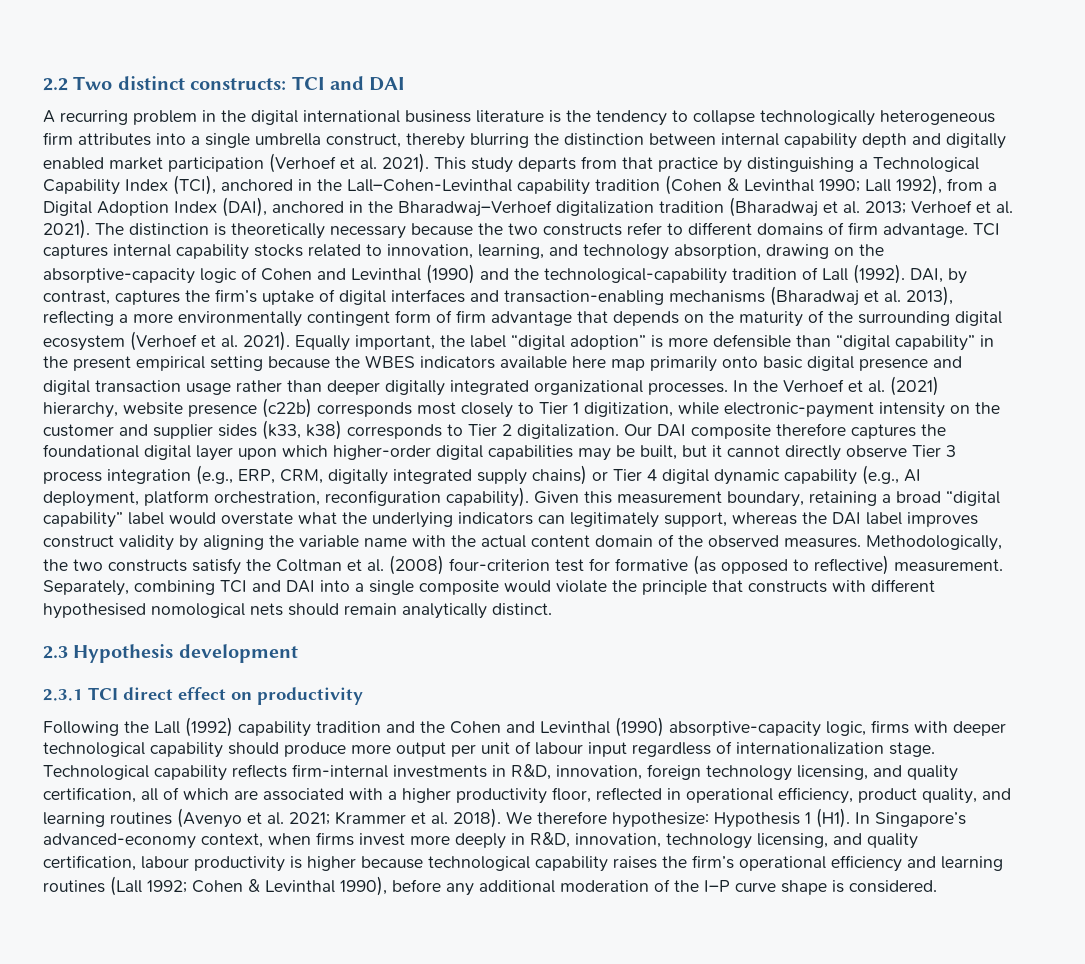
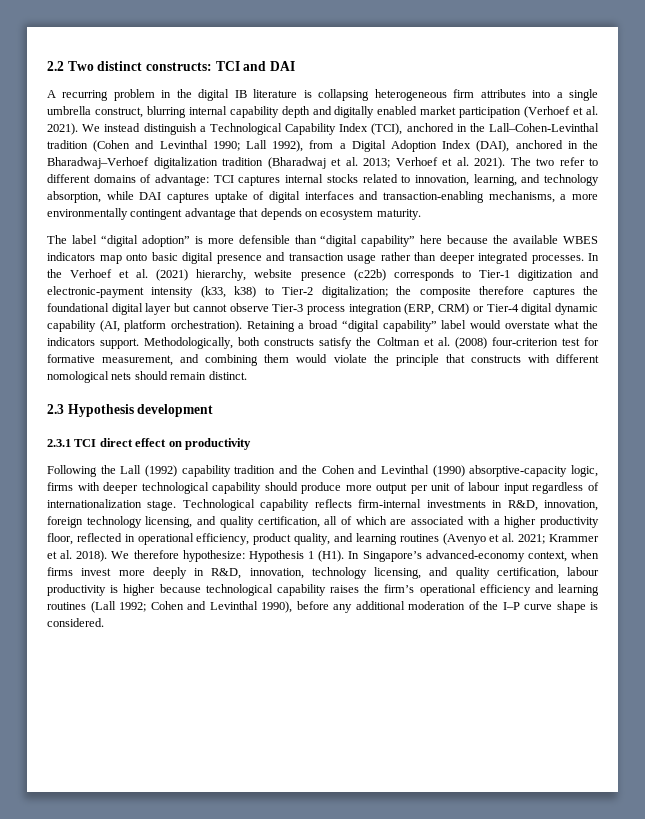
- A recurring problem in the digital international business literature is the tendency to collapse technologically heterogeneous firm attributes into a single umbrella construct, thereby blurring the distinction between internal capability depth and digitally enabled market participation (Verhoef et al. 2021).
+ A recurring problem in the digital IB literature is collapsing heterogeneous firm attributes into a single umbrella construct, blurring internal capability depth and digitally enabled market participation (Verhoef et al. 2021).
- This study departs from that practice by distinguishing a Technological Capability Index (TCI), anchored in the Lall–Cohen-Levinthal capability tradition (Cohen & Levinthal 1990; Lall 1992), from a Digital Adoption Index (DAI), anchored in the Bharadwaj–Verhoef digitalization tradition (Bharadwaj et al. 2013; Verhoef et al. 2021).
+ We instead distinguish a Technological Capability Index (TCI), anchored in the Lall–Cohen-Levinthal tradition (Cohen and Levinthal 1990; Lall 1992), from a Digital Adoption Index (DAI), anchored in the Bharadwaj–Verhoef digitalization tradition (Bharadwaj et al. 2013; Verhoef et al. 2021).
- The distinction is theoretically necessary because the two constructs refer to different domains of firm advantage. TCI captures internal capability stocks related to innovation, learning, and technology absorption, drawing on the absorptive-capacity logic of Cohen and Levinthal (1990) and the technological-capability tradition of Lall (1992). DAI, by contrast, captures the firm’s uptake of digital interfaces and transaction-enabling mechanisms (Bharadwaj et al. 2013), reflecting a more environmentally contingent form of firm advantage that depends on the maturity of the surrounding digital ecosystem (Verhoef et al. 2021). Equally important, the label “digital adoption” is more defensible than “digital capability” in the present empirical setting because the WBES indicators available here map primarily onto basic digital presence and digital transaction usage rather than deeper digitally integrated organizational processes.
+ The two refer to different domains of advantage: TCI captures internal stocks related to innovation, learning, and technology absorption, while DAI captures uptake of digital interfaces and transaction-enabling mechanisms, a more environmentally contingent advantage that depends on ecosystem maturity.
+ The label “digital adoption” is more defensible than “digital capability” here because the available WBES indicators map onto basic digital presence and transaction usage rather than deeper integrated processes.
- In the Verhoef et al. (2021) hierarchy, website presence (c22b) corresponds most closely to Tier 1 digitization, while electronic-payment intensity on the customer and supplier sides (k33, k38) corresponds to Tier 2 digitalization. Our DAI composite therefore captures the foundational digital layer upon which higher-order digital capabilities may be built, but it cannot directly observe Tier 3 process integration (e.g., ERP, CRM, digitally integrated supply chains) or Tier 4 digital dynamic capability (e.g., AI deployment, platform orchestration, reconfiguration capability). Given this measurement boundary, retaining a broad “digital capability” label would overstate what the underlying indicators can legitimately support, whereas the DAI label improves construct validity by aligning the variable name with the actual content domain of the observed measures. Methodologically, the two constructs satisfy the Coltman et al. (2008) four-criterion test for formative (as opposed to reflective) measurement. Separately, combining TCI and DAI into a single composite would violate the principle that constructs with different hypothesised nomological nets should remain analytically distinct.
+ In the Verhoef et al. (2021) hierarchy, website presence (c22b) corresponds to Tier-1 digitization and electronic-payment intensity (k33, k38) to Tier-2 digitalization; the composite therefore captures the foundational digital layer but cannot observe Tier-3 process integration (ERP, CRM) or Tier-4 digital dynamic capability (AI, platform orchestration). Retaining a broad “digital capability” label would overstate what the indicators support. Methodologically, both constructs satisfy the Coltman et al. (2008) four-criterion test for formative measurement, and combining them would violate the principle that constructs with different nomological nets should remain distinct.
- We therefore hypothesize: Hypothesis 1 (H1). In Singapore’s advanced-economy context, when firms invest more deeply in R&D, innovation, technology licensing, and quality certification, labour productivity is higher because technological capability raises the firm’s operational efficiency and learning routines (Lall 1992; Cohen & Levinthal 1990), before any additional moderation of the I–P curve shape is considered.
+ We therefore hypothesize: Hypothesis 1 (H1). In Singapore’s advanced-economy context, when firms invest more deeply in R&D, innovation, technology licensing, and quality certification, labour productivity is higher because technological capability raises the firm’s operational efficiency and learning routines (Lall 1992; Cohen and Levinthal 1990), before any additional moderation of the I–P curve shape is considered.

